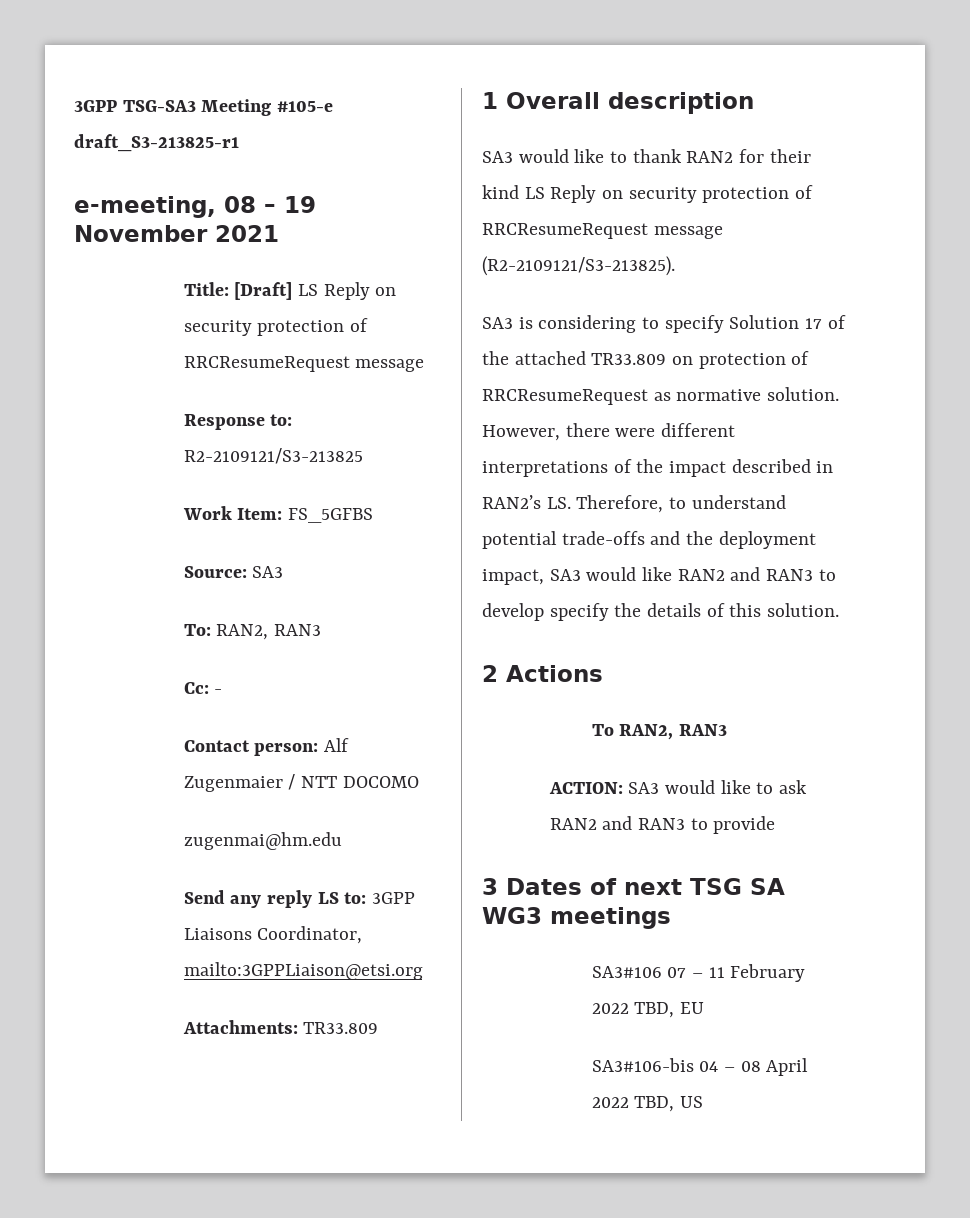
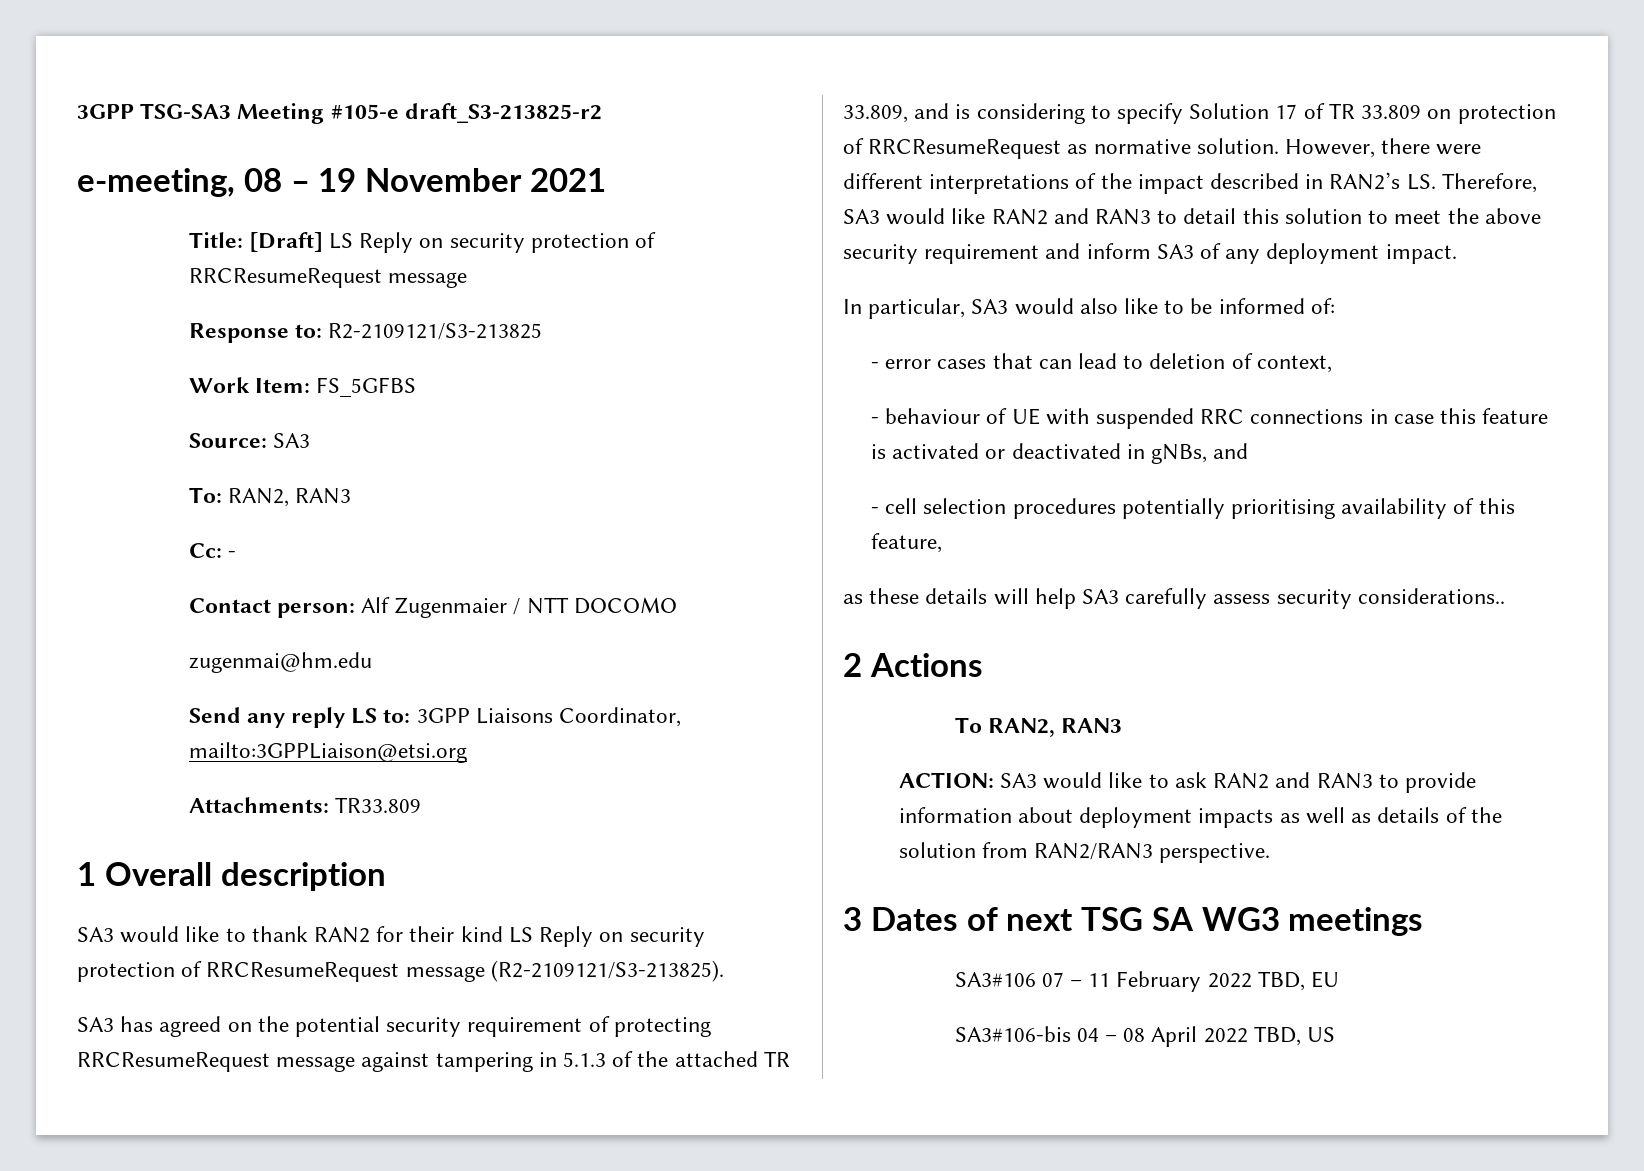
- 3GPP TSG-SA3 Meeting #105-e draft_S3-213825-r1
+ 3GPP TSG-SA3 Meeting #105-e draft_S3-213825-r2
- SA3 is considering to specify Solution 17 of the attached TR33.809 on protection of RRCResumeRequest as normative solution.
+ SA3 has agreed on the potential security requirement of protecting RRCResumeRequest message against tampering in 5.1.3 of the attached TR 33.809, and is considering to specify Solution 17 of TR 33.809 on protection of RRCResumeRequest as normative solution.
- However, there were different interpretations of the impact described in RAN2’s LS. Therefore, to understand potential trade-offs and the deployment impact, SA3 would like RAN2 and RAN3 to develop specify the details of this solution.
+ However, there were different interpretations of the impact described in RAN2’s LS. Therefore, SA3 would like RAN2 and RAN3 to detail this solution to meet the above security requirement and inform SA3 of any deployment impact.
+ In particular, SA3 would also like to be informed of:
+ - error cases that can lead to deletion of context,
+ - behaviour of UE with suspended RRC connections in case this feature is activated or deactivated in gNBs, and
+ - cell selection procedures potentially prioritising availability of this feature,
+ as these details will help SA3 carefully assess security considerations..
- ACTION: SA3 would like to ask RAN2 and RAN3 to provide
+ ACTION: SA3 would like to ask RAN2 and RAN3 to provide information about deployment impacts as well as details of the solution from RAN2/RAN3 perspective.

